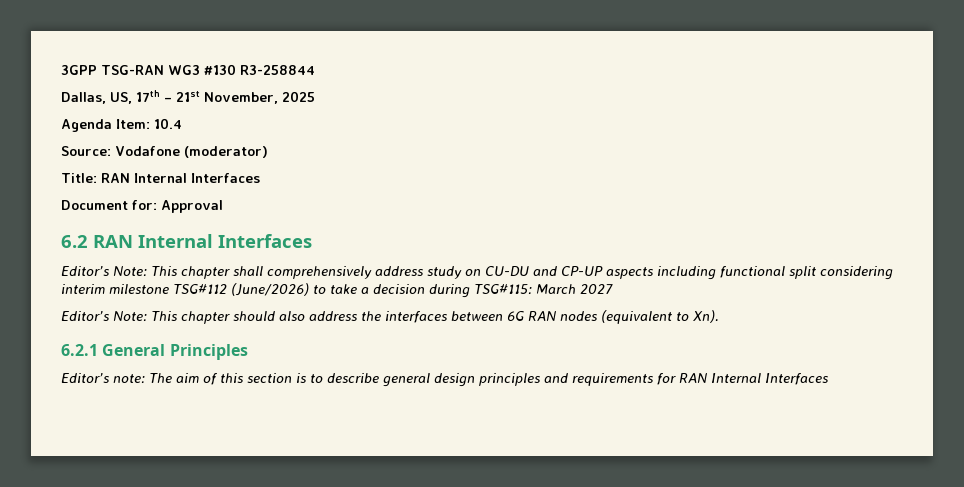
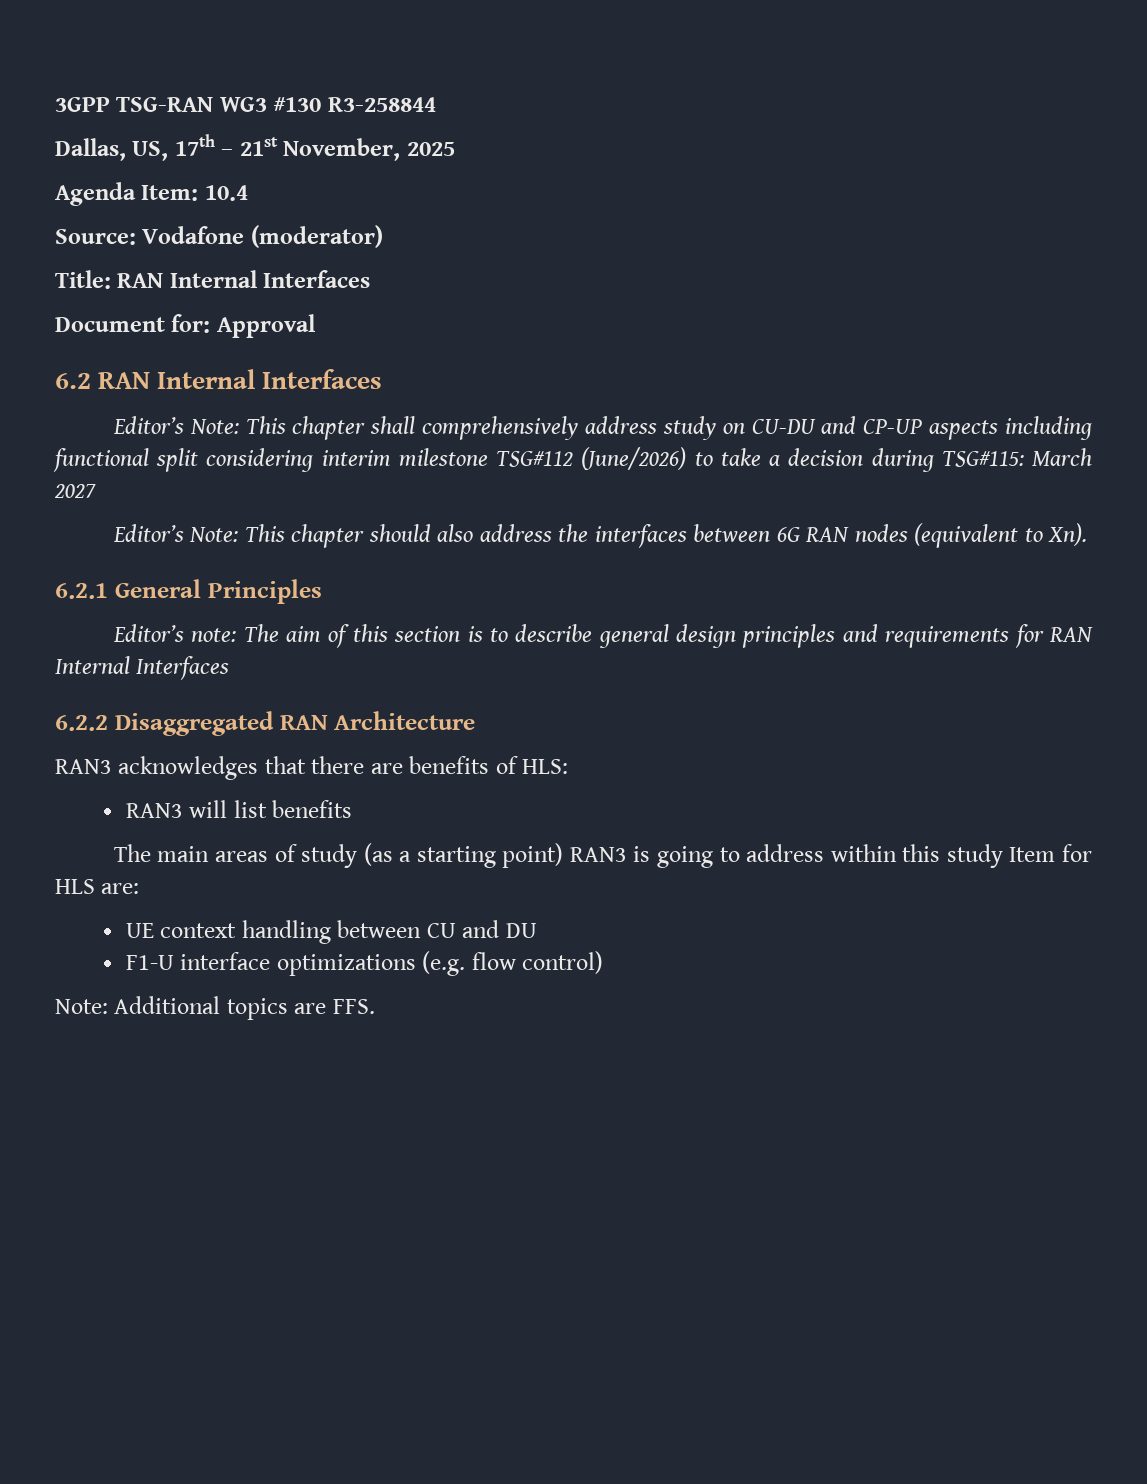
+ 6.2.2 Disaggregated RAN Architecture
+ RAN3 acknowledges that there are benefits of HLS:
+ RAN3 will list benefits
+ The main areas of study (as a starting point) RAN3 is going to address within this study Item for HLS are:
+ UE context handling between CU and DU
+ F1-U interface optimizations (e.g. flow control)
+ Note: Additional topics are FFS.

